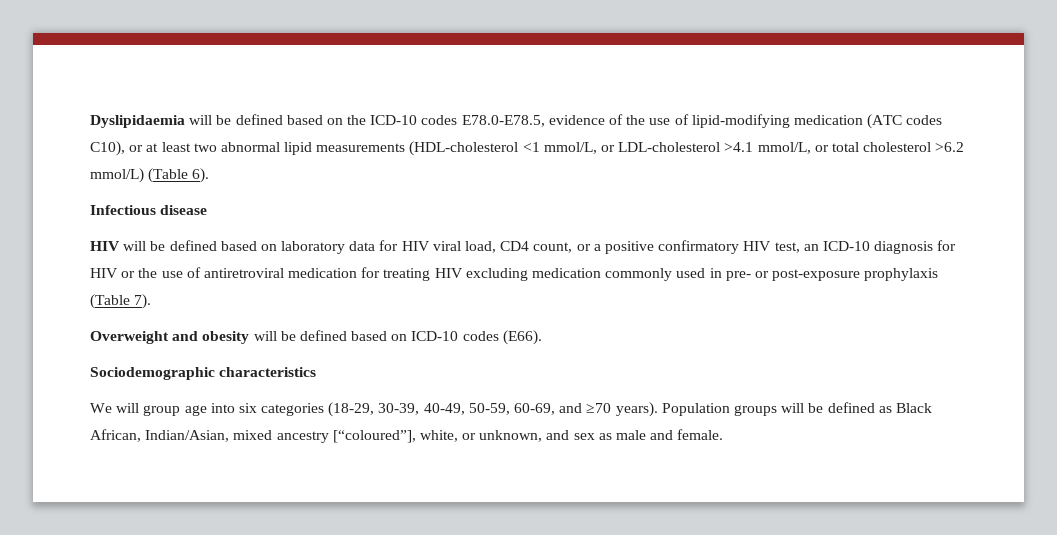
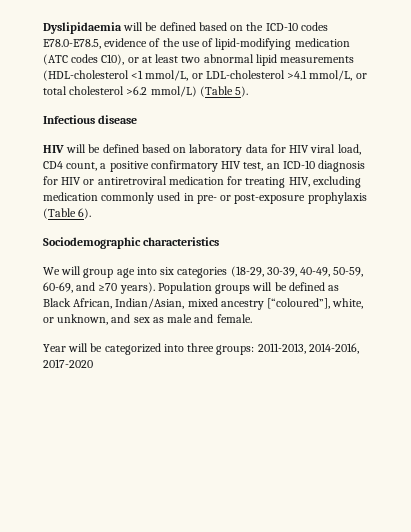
- Dyslipidaemia will be defined based on the ICD-10 codes E78.0-E78.5, evidence of the use of lipid-modifying medication (ATC codes C10), or at least two abnormal lipid measurements (HDL-cholesterol <1 mmol/L, or LDL-cholesterol >4.1 mmol/L, or total cholesterol >6.2 mmol/L) (Table 6).
+ Dyslipidaemia will be defined based on the ICD-10 codes E78.0-E78.5, evidence of the use of lipid-modifying medication (ATC codes C10), or at least two abnormal lipid measurements (HDL-cholesterol <1 mmol/L, or LDL-cholesterol >4.1 mmol/L, or total cholesterol >6.2 mmol/L) (Table 5).
- HIV will be defined based on laboratory data for HIV viral load, CD4 count, or a positive confirmatory HIV test, an ICD-10 diagnosis for HIV or the use of antiretroviral medication for treating HIV excluding medication commonly used in pre- or post-exposure prophylaxis (Table 7).
- Overweight and obesity will be defined based on ICD-10 codes (E66).
+ HIV will be defined based on laboratory data for HIV viral load, CD4 count, a positive confirmatory HIV test, an ICD-10 diagnosis for HIV or antiretroviral medication for treating HIV, excluding medication commonly used in pre- or post-exposure prophylaxis (Table 6).
+ Year will be categorized into three groups: 2011-2013, 2014-2016, 2017-2020

